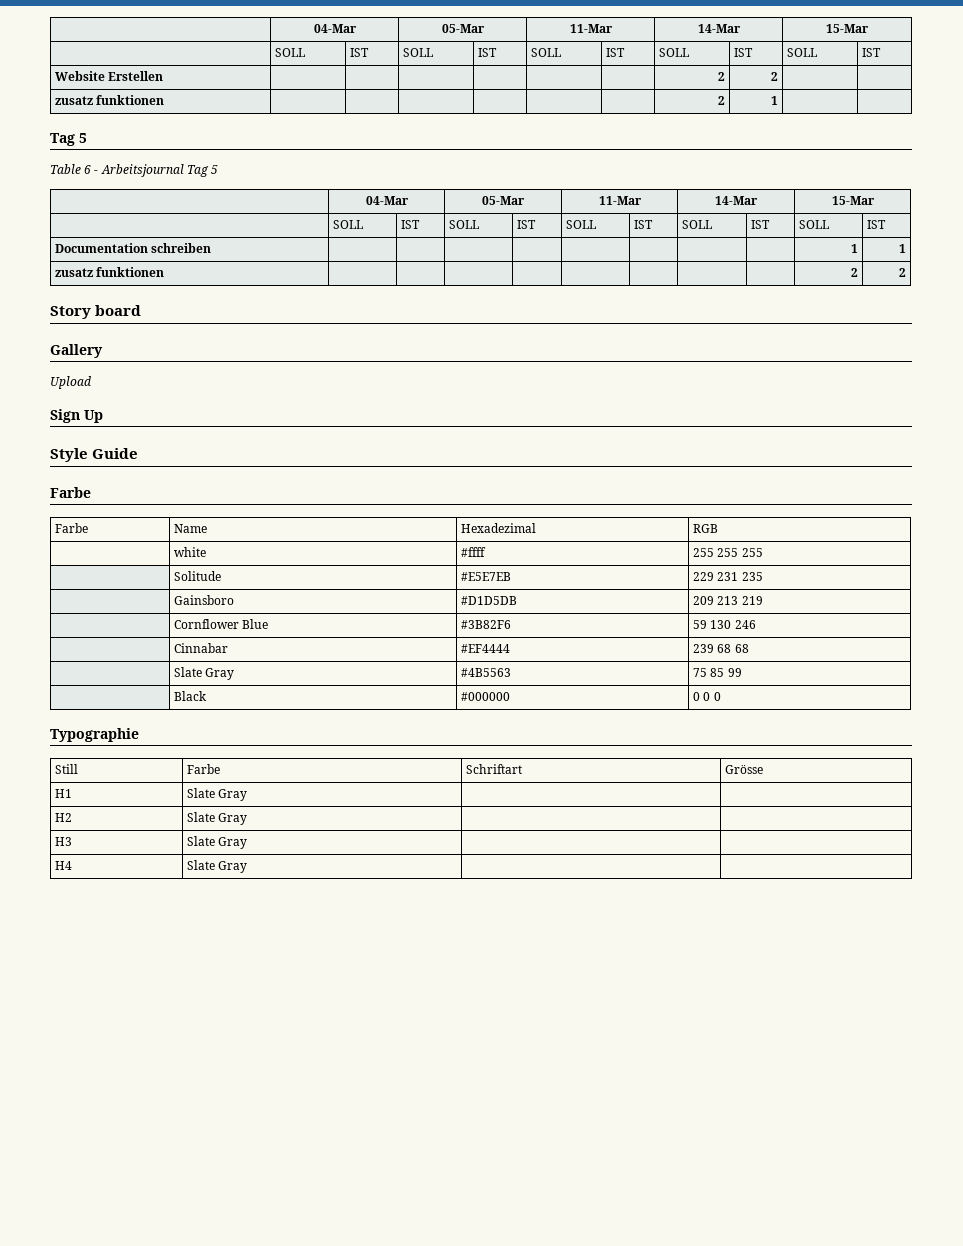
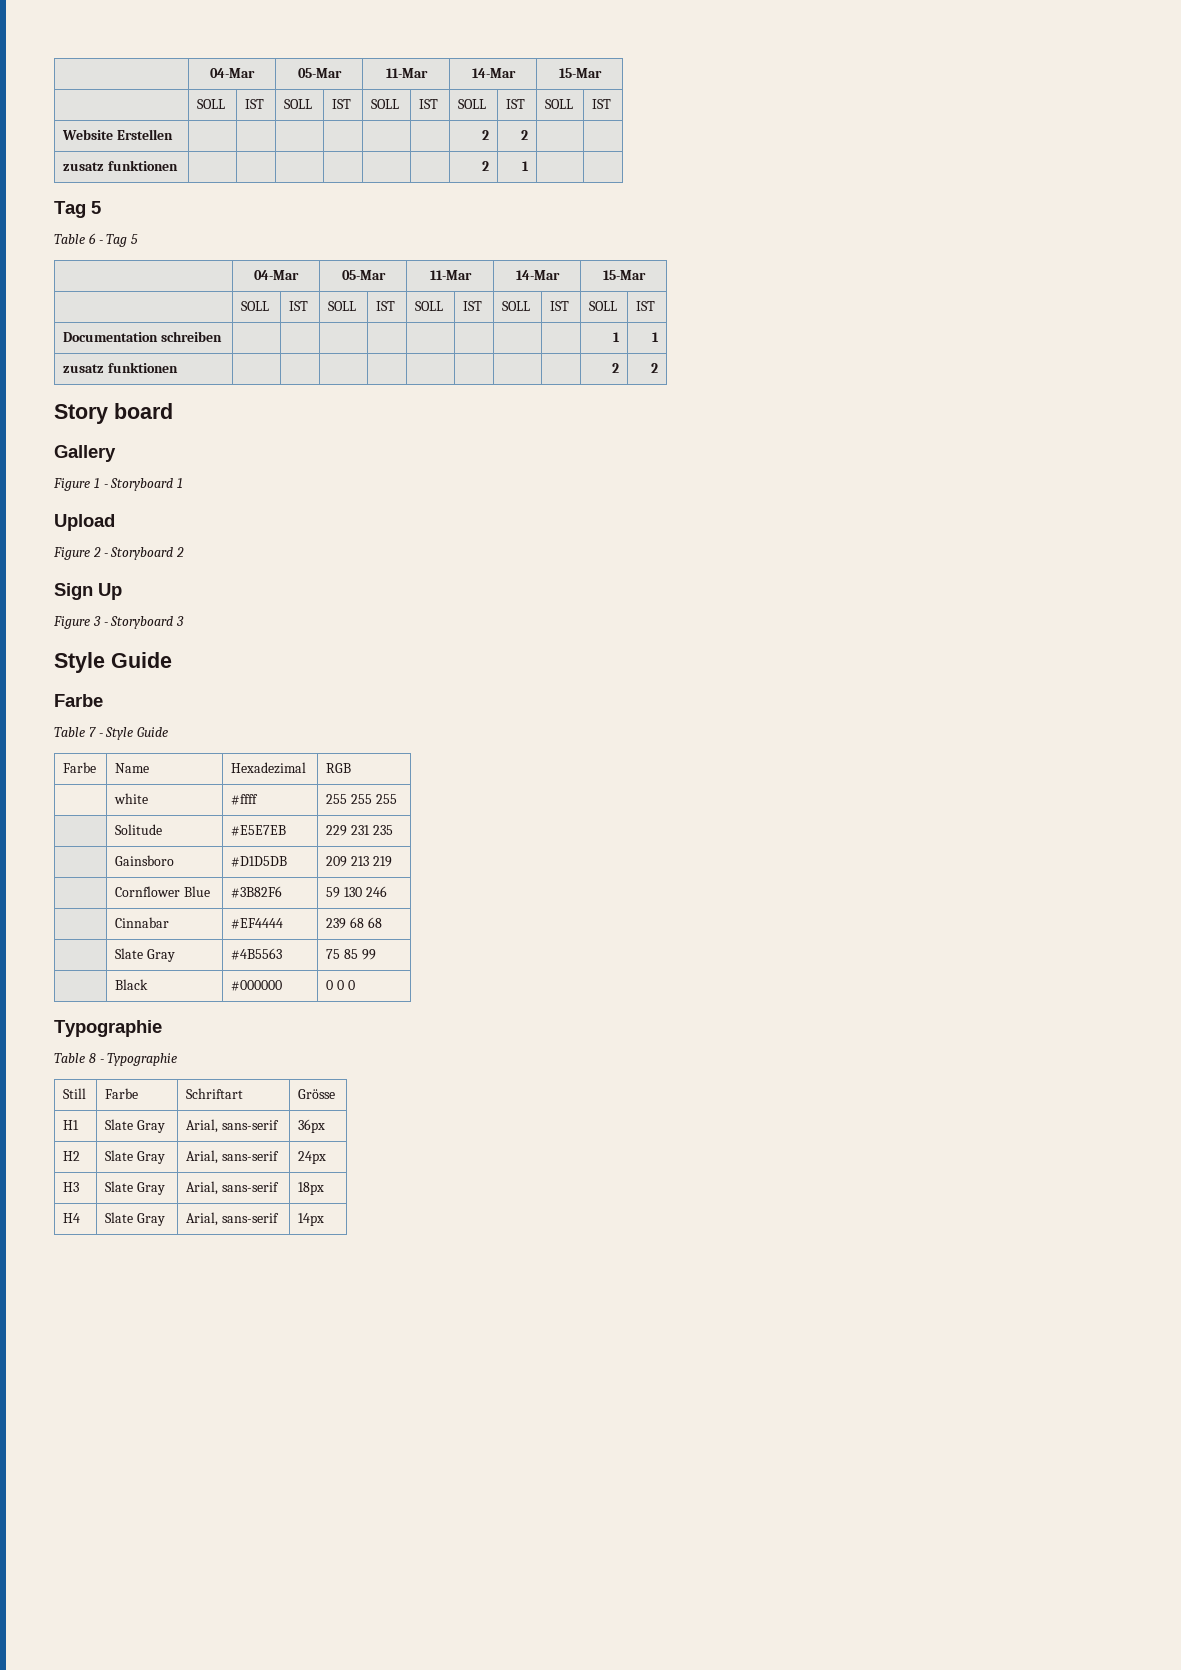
- Table 6 - Arbeitsjournal Tag 5
+ Table 6 - Tag 5
+ Figure 1 - Storyboard 1
  Upload
+ Figure 2 - Storyboard 2
  Sign Up
+ Figure 3 - Storyboard 3
  Style Guide
  Farbe
+ Table 7 - Style Guide
+ Table 8 - Typographie
- H1 | Slate Gray | |
+ H1 | Slate Gray | Arial, sans-serif | 36px
- H2 | Slate Gray | |
+ H2 | Slate Gray | Arial, sans-serif | 24px
- H3 | Slate Gray | |
+ H3 | Slate Gray | Arial, sans-serif | 18px
- H4 | Slate Gray | |
+ H4 | Slate Gray | Arial, sans-serif | 14px

